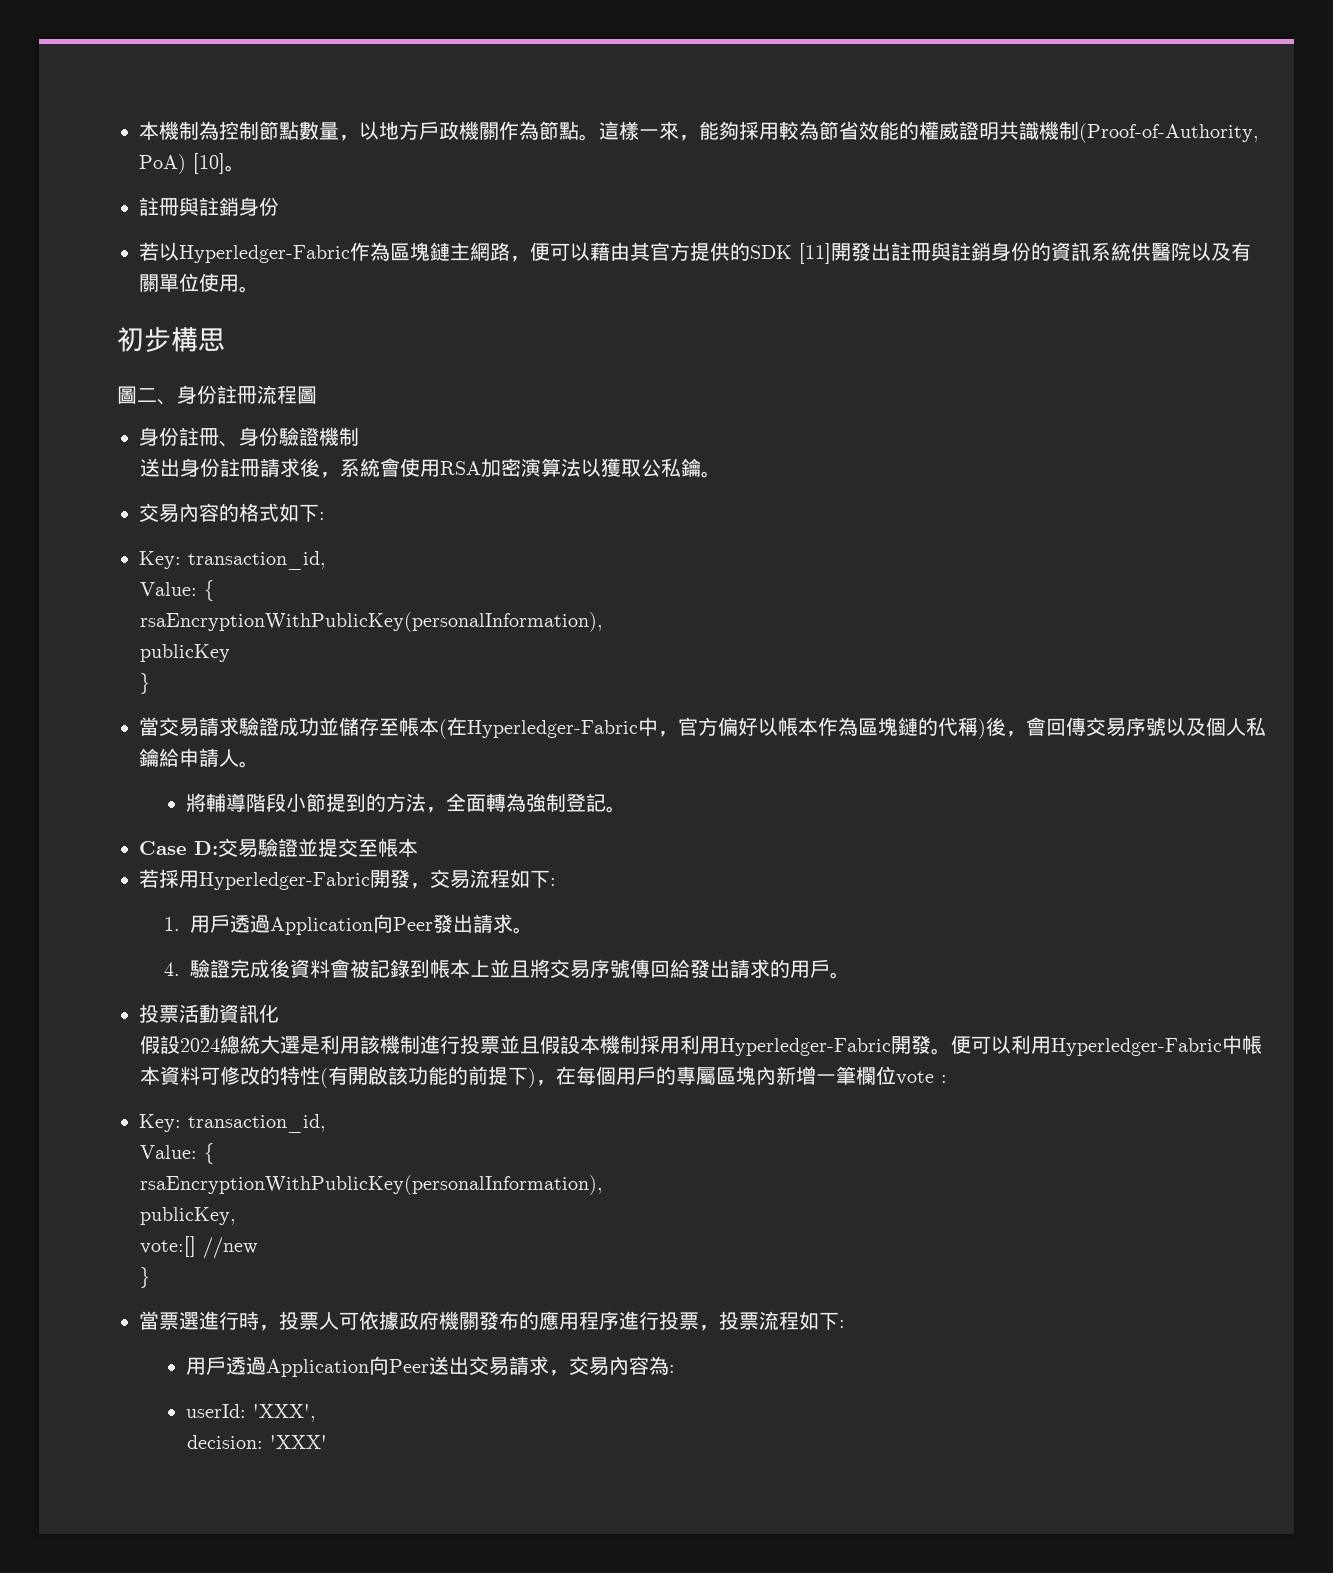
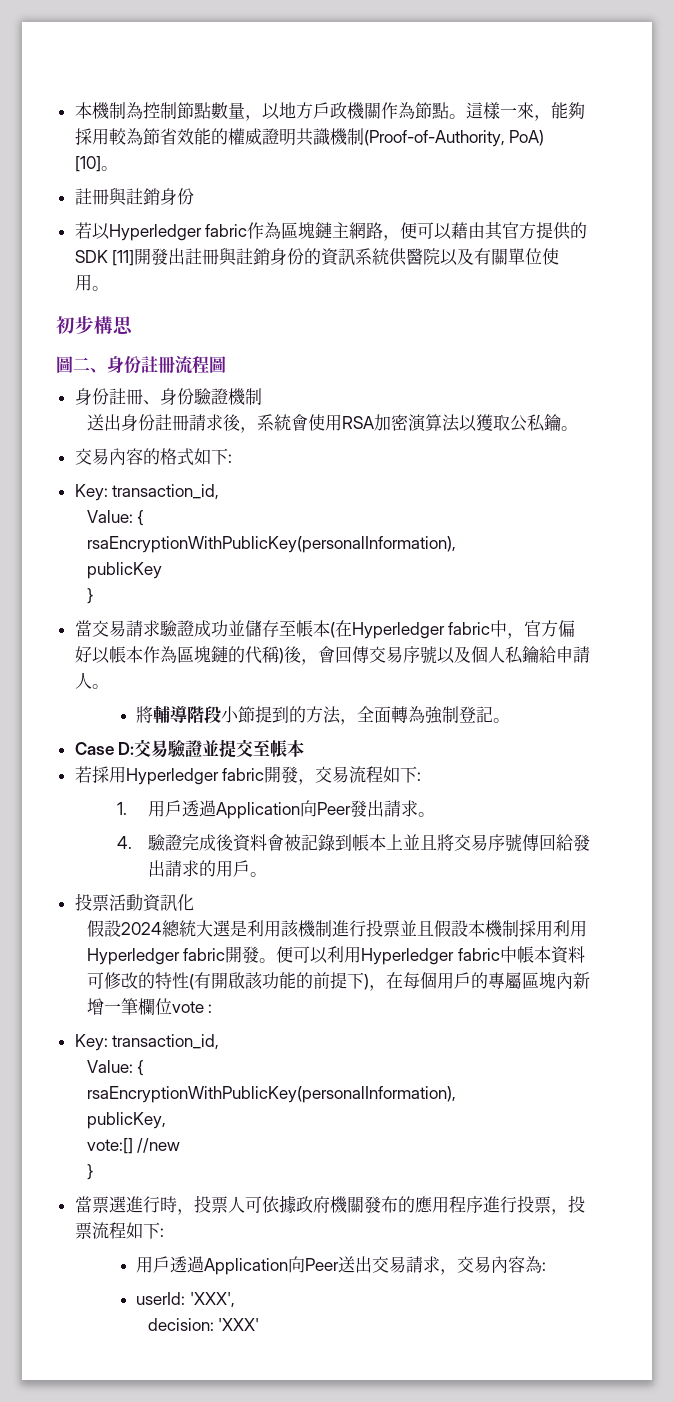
- 若以Hyperledger-Fabric作為區塊鏈主網路，便可以藉由其官方提供的SDK [11]開發出註冊與註銷身份的資訊系統供醫院以及有關單位使用。
+ 若以Hyperledger fabric作為區塊鏈主網路，便可以藉由其官方提供的SDK [11]開發出註冊與註銷身份的資訊系統供醫院以及有關單位使用。
- 當交易請求驗證成功並儲存至帳本(在Hyperledger-Fabric中，官方偏好以帳本作為區塊鏈的代稱)後，會回傳交易序號以及個人私鑰給申請人。
+ 當交易請求驗證成功並儲存至帳本(在Hyperledger fabric中，官方偏好以帳本作為區塊鏈的代稱)後，會回傳交易序號以及個人私鑰給申請人。
- 若採用Hyperledger-Fabric開發，交易流程如下:
+ 若採用Hyperledger fabric開發，交易流程如下:
- 假設2024總統大選是利用該機制進行投票並且假設本機制採用利用Hyperledger-Fabric開發。
+ 假設2024總統大選是利用該機制進行投票並且假設本機制採用利用Hyperledger fabric開發。
- 便可以利用Hyperledger-Fabric中帳本資料可修改的特性(有開啟該功能的前提下)，在每個用戶的專屬區塊內新增一筆欄位vote :
+ 便可以利用Hyperledger fabric中帳本資料可修改的特性(有開啟該功能的前提下)，在每個用戶的專屬區塊內新增一筆欄位vote :

